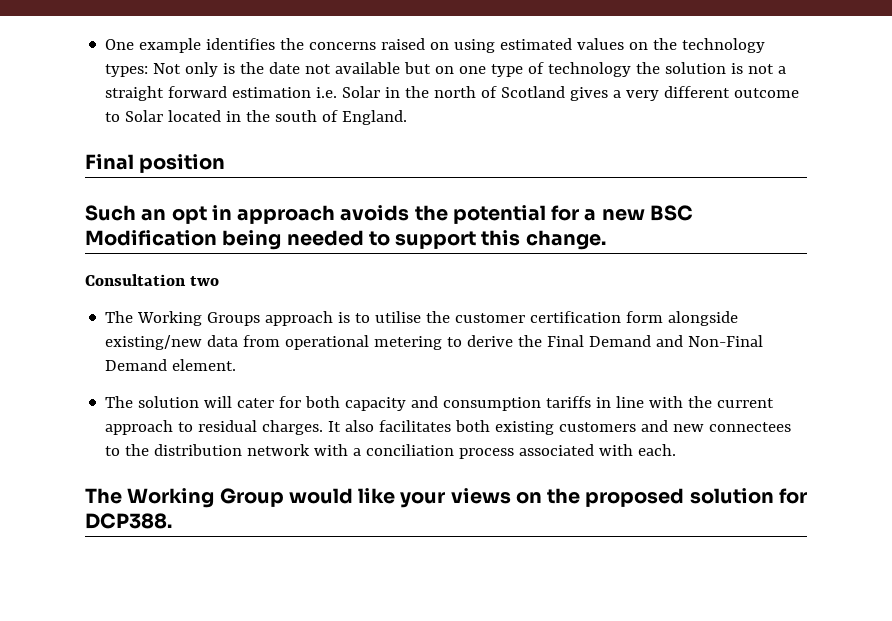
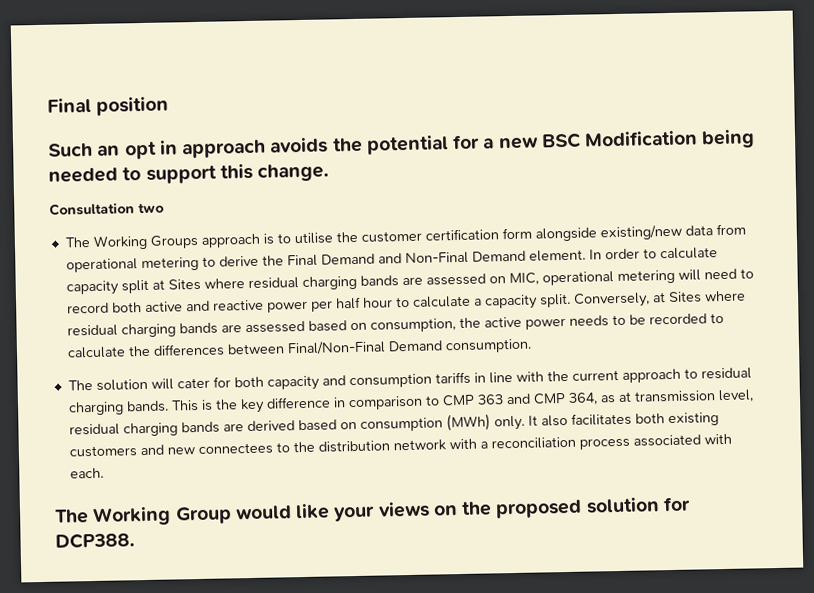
- One example identifies the concerns raised on using estimated values on the technology types: Not only is the date not available but on one type of technology the solution is not a straight forward estimation i.e. Solar in the north of Scotland gives a very different outcome to Solar located in the south of England.
+ In order to calculate capacity split at Sites where residual charging bands are assessed on MIC, operational metering will need to record both active and reactive power per half hour to calculate a capacity split. Conversely, at Sites where residual charging bands are assessed based on consumption, the active power needs to be recorded to calculate the differences between Final/Non-Final Demand consumption.
- The solution will cater for both capacity and consumption tariffs in line with the current approach to residual charges.
+ The solution will cater for both capacity and consumption tariffs in line with the current approach to residual charging bands. This is the key difference in comparison to CMP 363 and CMP 364, as at transmission level, residual charging bands are derived based on consumption (MWh) only.
- It also facilitates both existing customers and new connectees to the distribution network with a conciliation process associated with each.
+ It also facilitates both existing customers and new connectees to the distribution network with a reconciliation process associated with each.

